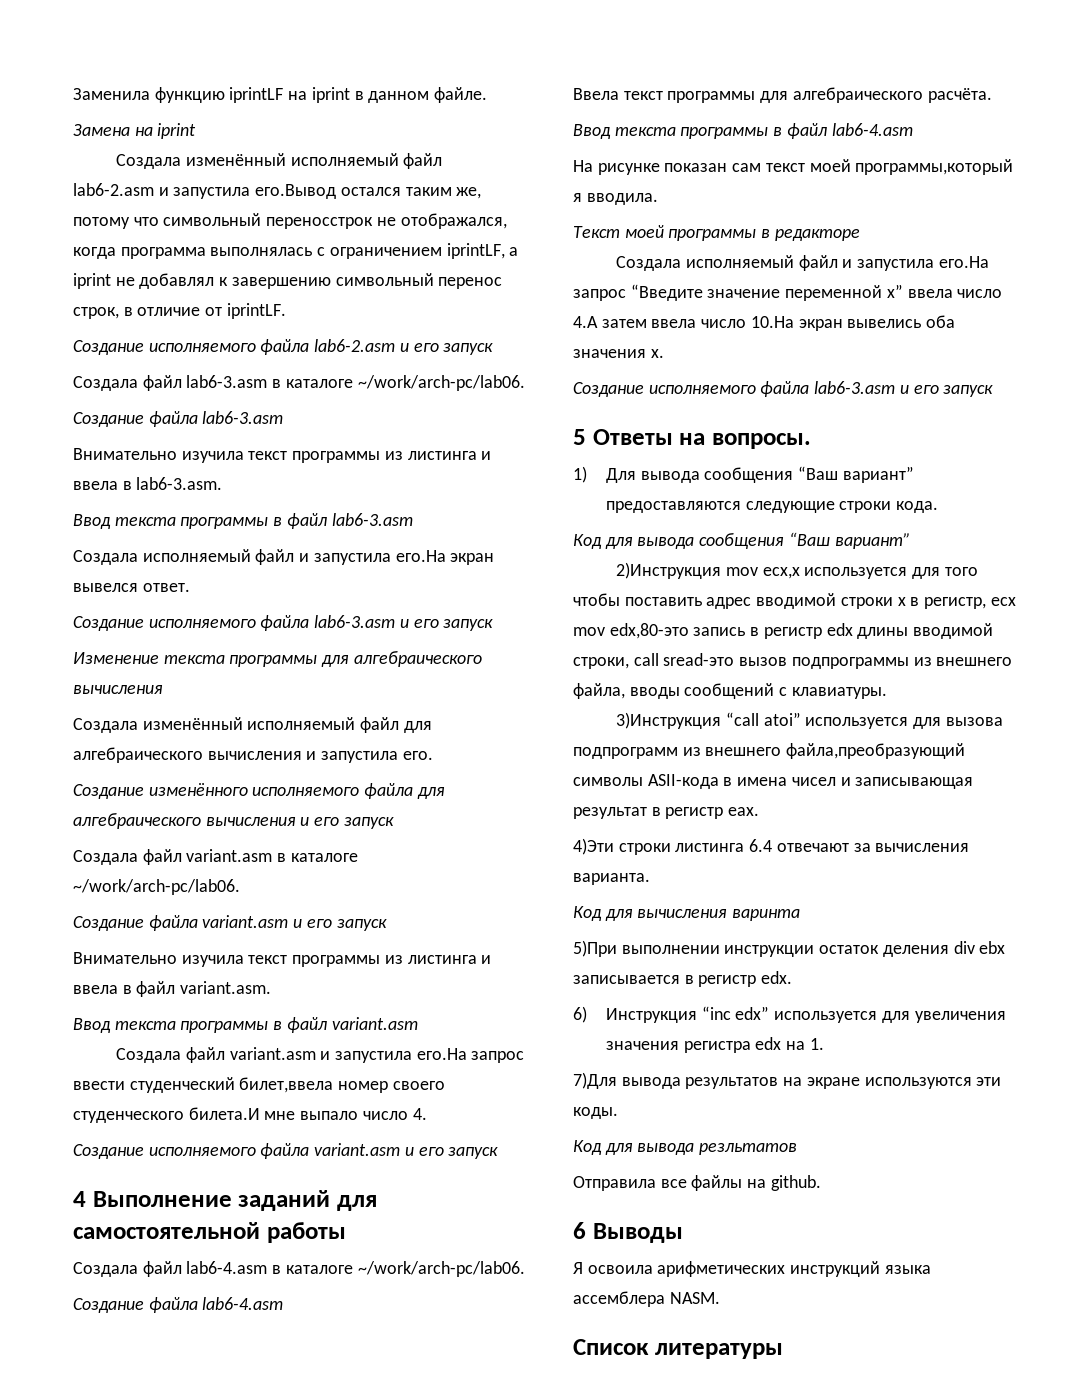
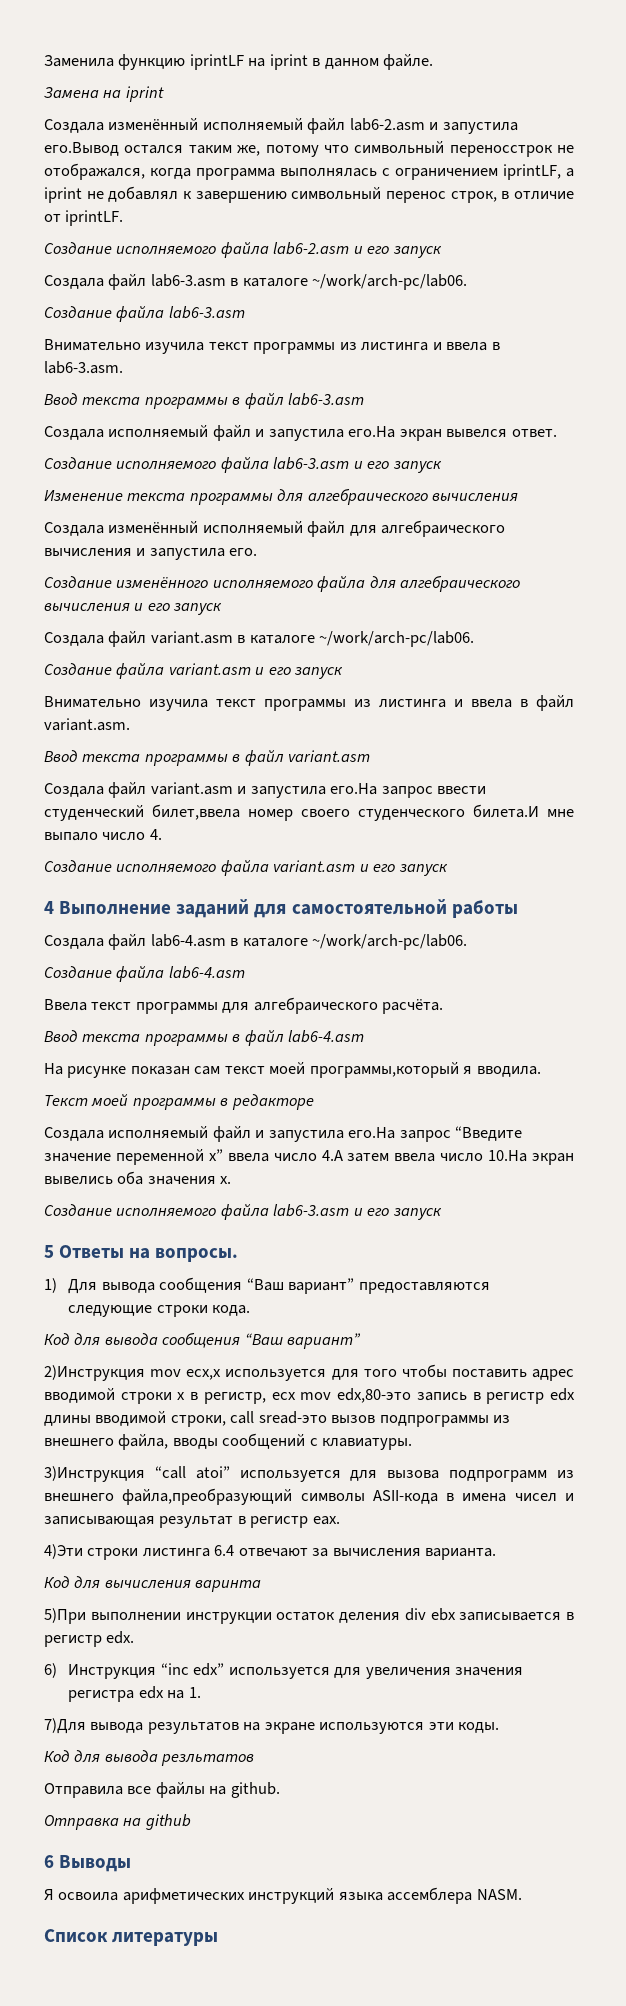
+ Отправка на github

